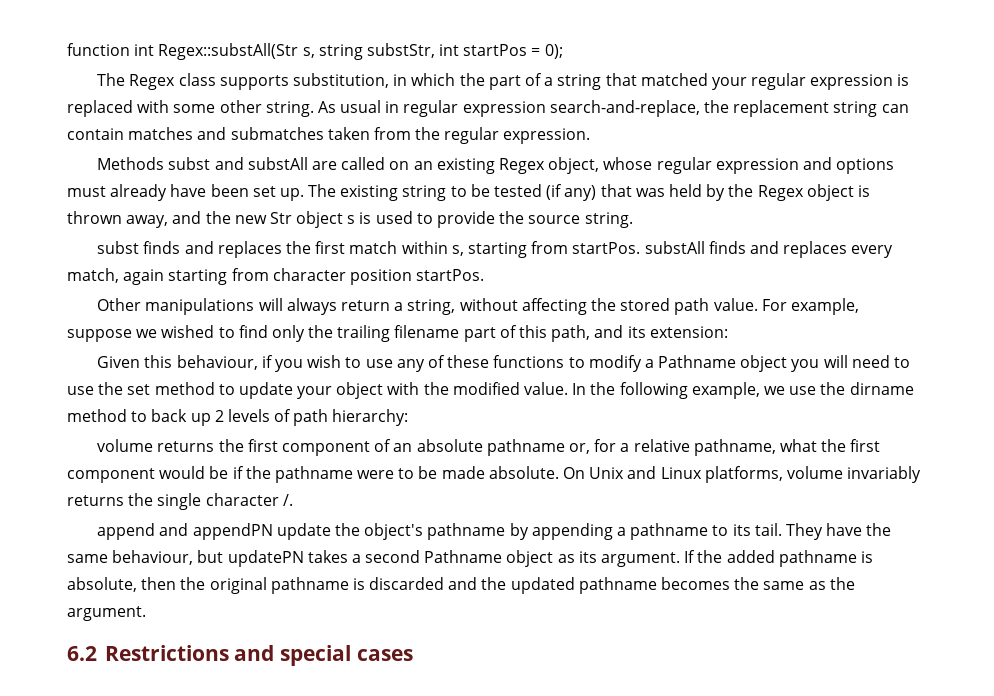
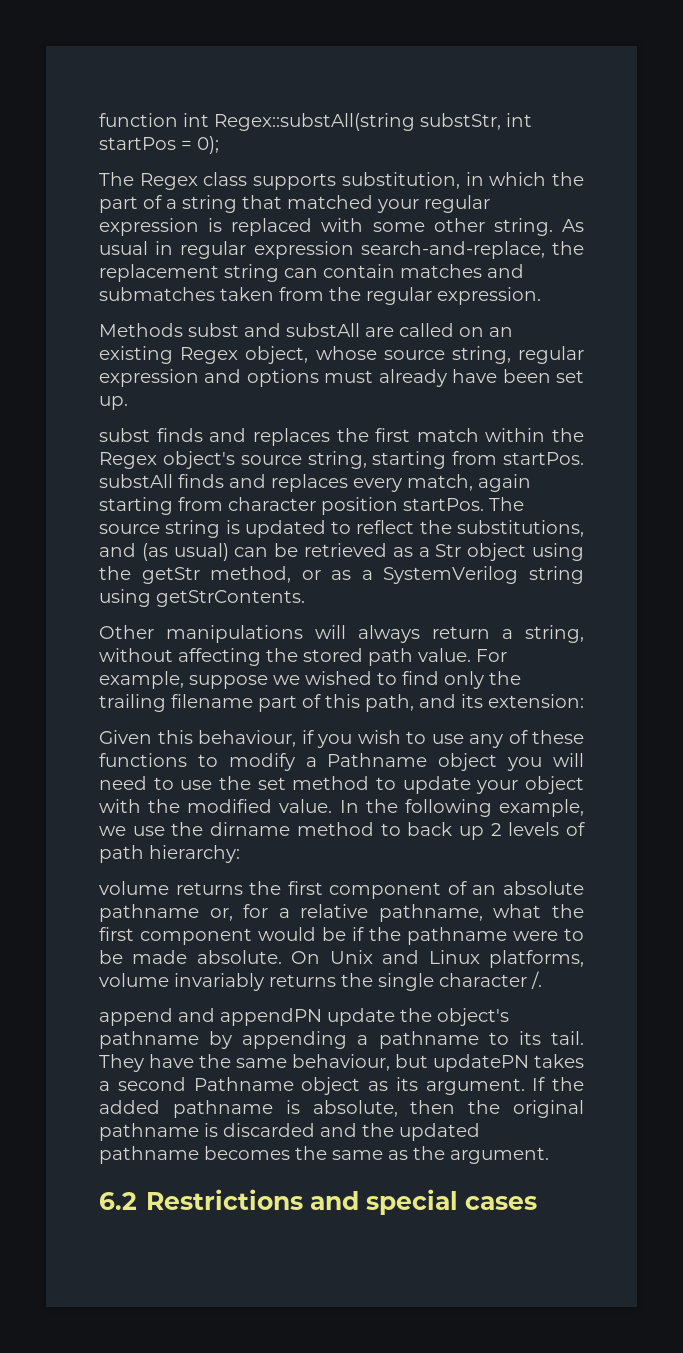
- function int Regex::substAll(Str s, string substStr, int startPos = 0);
+ function int Regex::substAll(string substStr, int startPos = 0);
- Methods subst and substAll are called on an existing Regex object, whose regular expression and options must already have been set up. The existing string to be tested (if any) that was held by the Regex object is thrown away, and the new Str object s is used to provide the source string.
+ Methods subst and substAll are called on an existing Regex object, whose source string, regular expression and options must already have been set up.
- subst finds and replaces the first match within s, starting from startPos. substAll finds and replaces every match, again starting from character position startPos.
+ subst finds and replaces the first match within the Regex object's source string, starting from startPos. substAll finds and replaces every match, again starting from character position startPos. The source string is updated to reflect the substitutions, and (as usual) can be retrieved as a Str object using the getStr method, or as a SystemVerilog string using getStrContents.

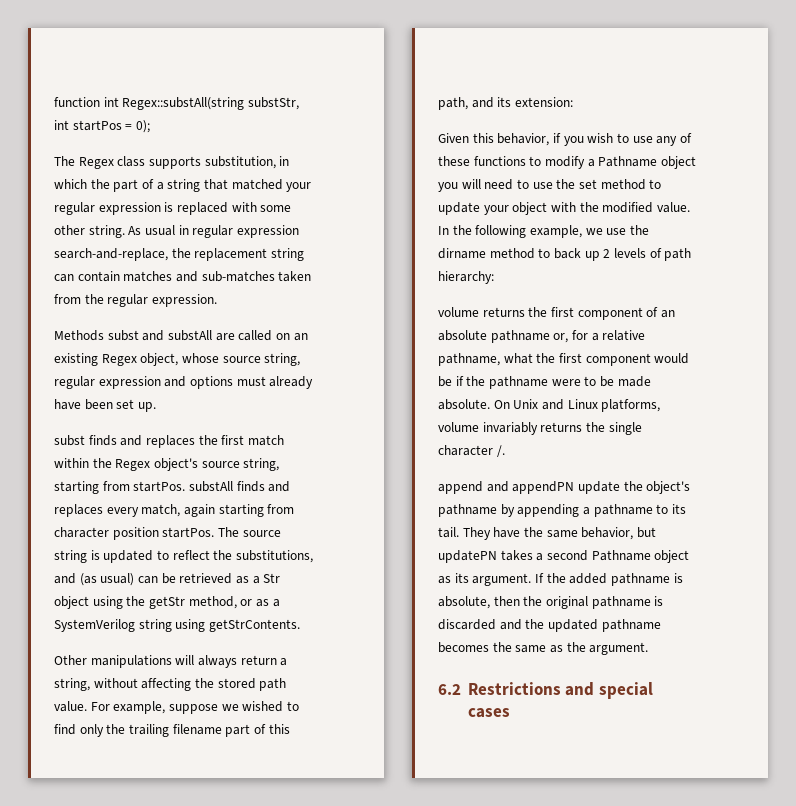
- As usual in regular expression search-and-replace, the replacement string can contain matches and submatches taken from the regular expression.
+ As usual in regular expression search-and-replace, the replacement string can contain matches and sub-matches taken from the regular expression.
- Given this behaviour, if you wish to use any of these functions to modify a Pathname object you will need to use the set method to update your object with the modified value.
+ Given this behavior, if you wish to use any of these functions to modify a Pathname object you will need to use the set method to update your object with the modified value.
- They have the same behaviour, but updatePN takes a second Pathname object as its argument.
+ They have the same behavior, but updatePN takes a second Pathname object as its argument.

